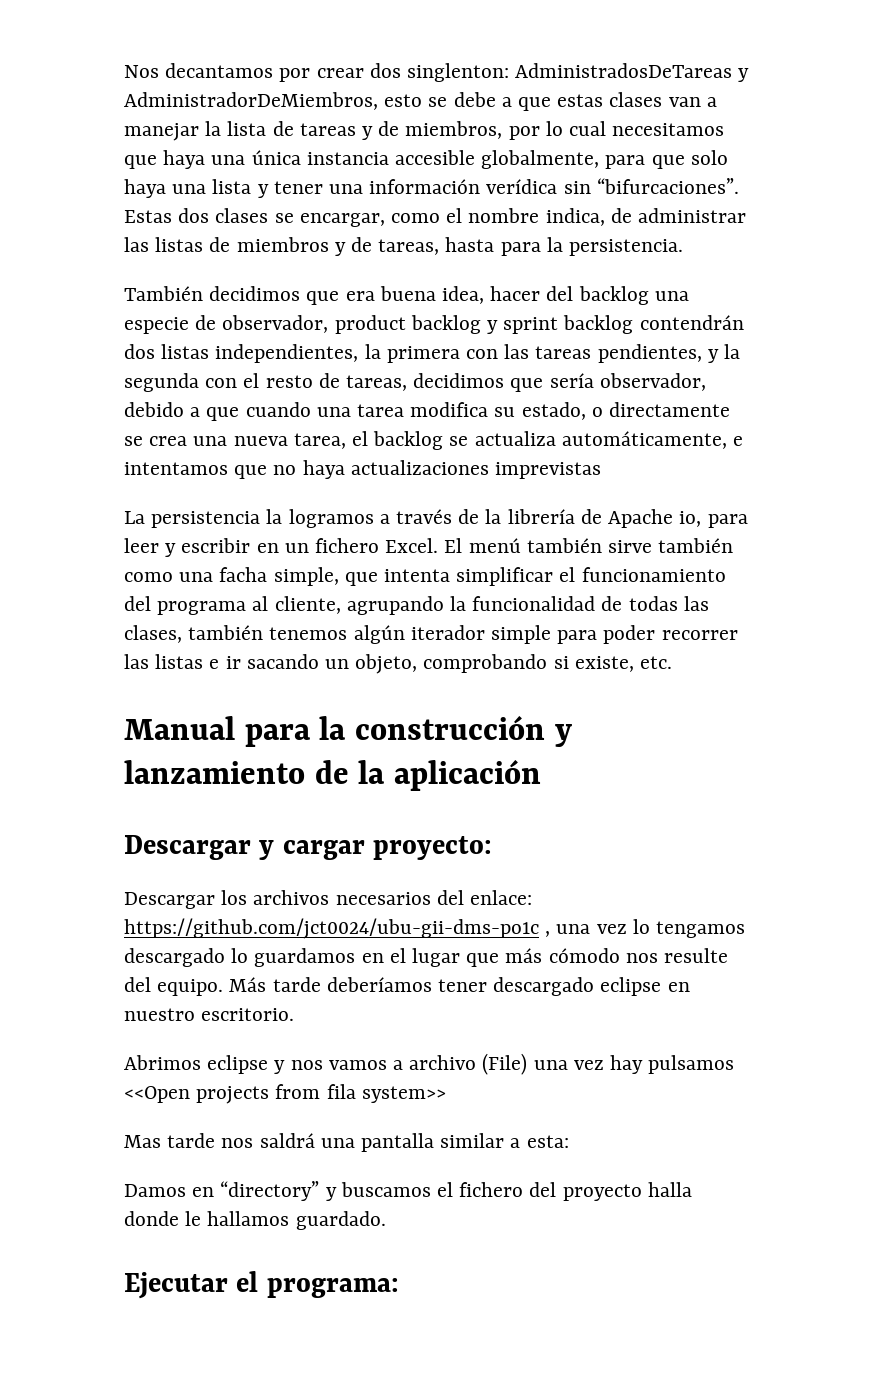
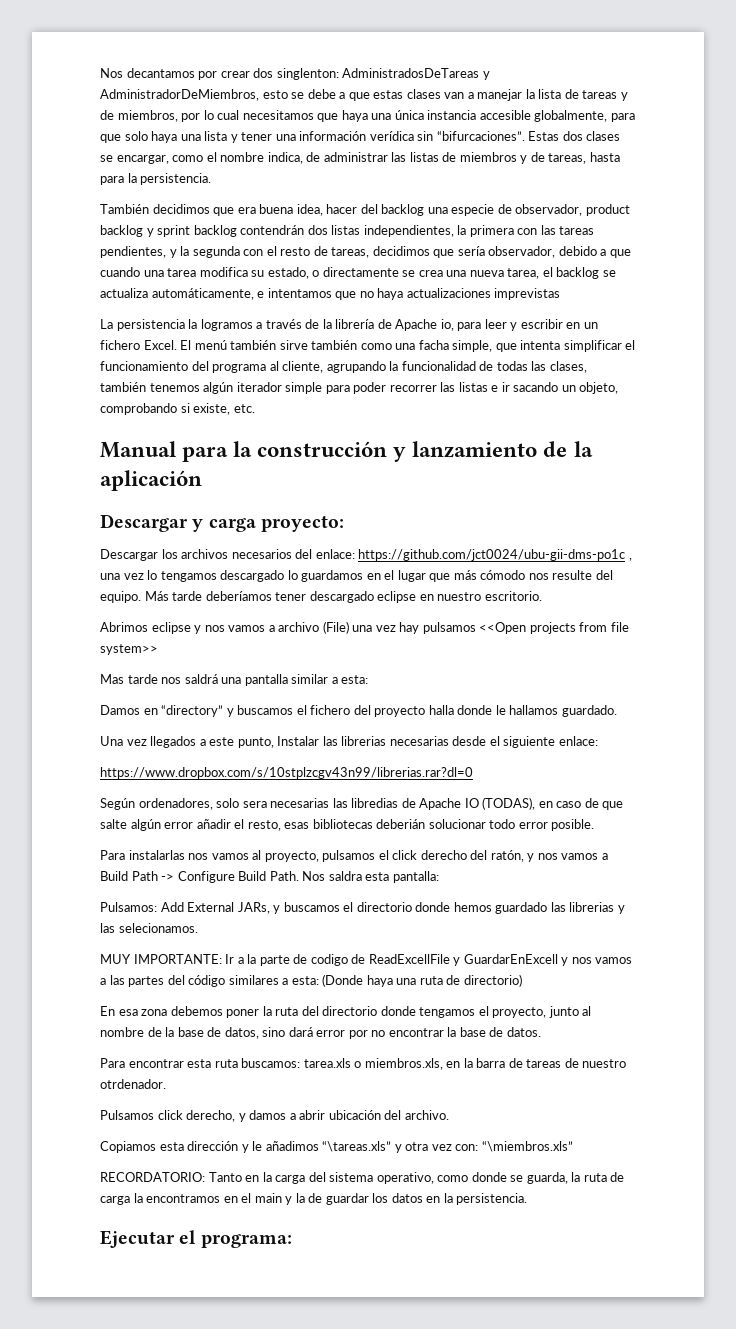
- Descargar y cargar proyecto:
+ Descargar y carga proyecto:
- Abrimos eclipse y nos vamos a archivo (File) una vez hay pulsamos <<Open projects from fila system>>
+ Abrimos eclipse y nos vamos a archivo (File) una vez hay pulsamos <<Open projects from file system>>
+ Una vez llegados a este punto, Instalar las librerias necesarias desde el siguiente enlace:
+ https://www.dropbox.com/s/10stplzcgv43n99/librerias.rar?dl=0
+ Según ordenadores, solo sera necesarias las libredias de Apache IO (TODAS), en caso de que salte algún error añadir el resto, esas bibliotecas deberián solucionar todo error posible.
+ Para instalarlas nos vamos al proyecto, pulsamos el click derecho del ratón, y nos vamos a Build Path -> Configure Build Path. Nos saldra esta pantalla:
+ Pulsamos: Add External JARs, y buscamos el directorio donde hemos guardado las librerias y las selecionamos.
+ MUY IMPORTANTE: Ir a la parte de codigo de ReadExcellFile y GuardarEnExcell y nos vamos a las partes del código similares a esta: (Donde haya una ruta de directorio)
+ En esa zona debemos poner la ruta del directorio donde tengamos el proyecto, junto al nombre de la base de datos, sino dará error por no encontrar la base de datos.
+ Para encontrar esta ruta buscamos: tarea.xls o miembros.xls, en la barra de tareas de nuestro otrdenador.
+ Pulsamos click derecho, y damos a abrir ubicación del archivo.
+ Copiamos esta dirección y le añadimos “\tareas.xls” y otra vez con: “\miembros.xls”
+ RECORDATORIO: Tanto en la carga del sistema operativo, como donde se guarda, la ruta de carga la encontramos en el main y la de guardar los datos en la persistencia.

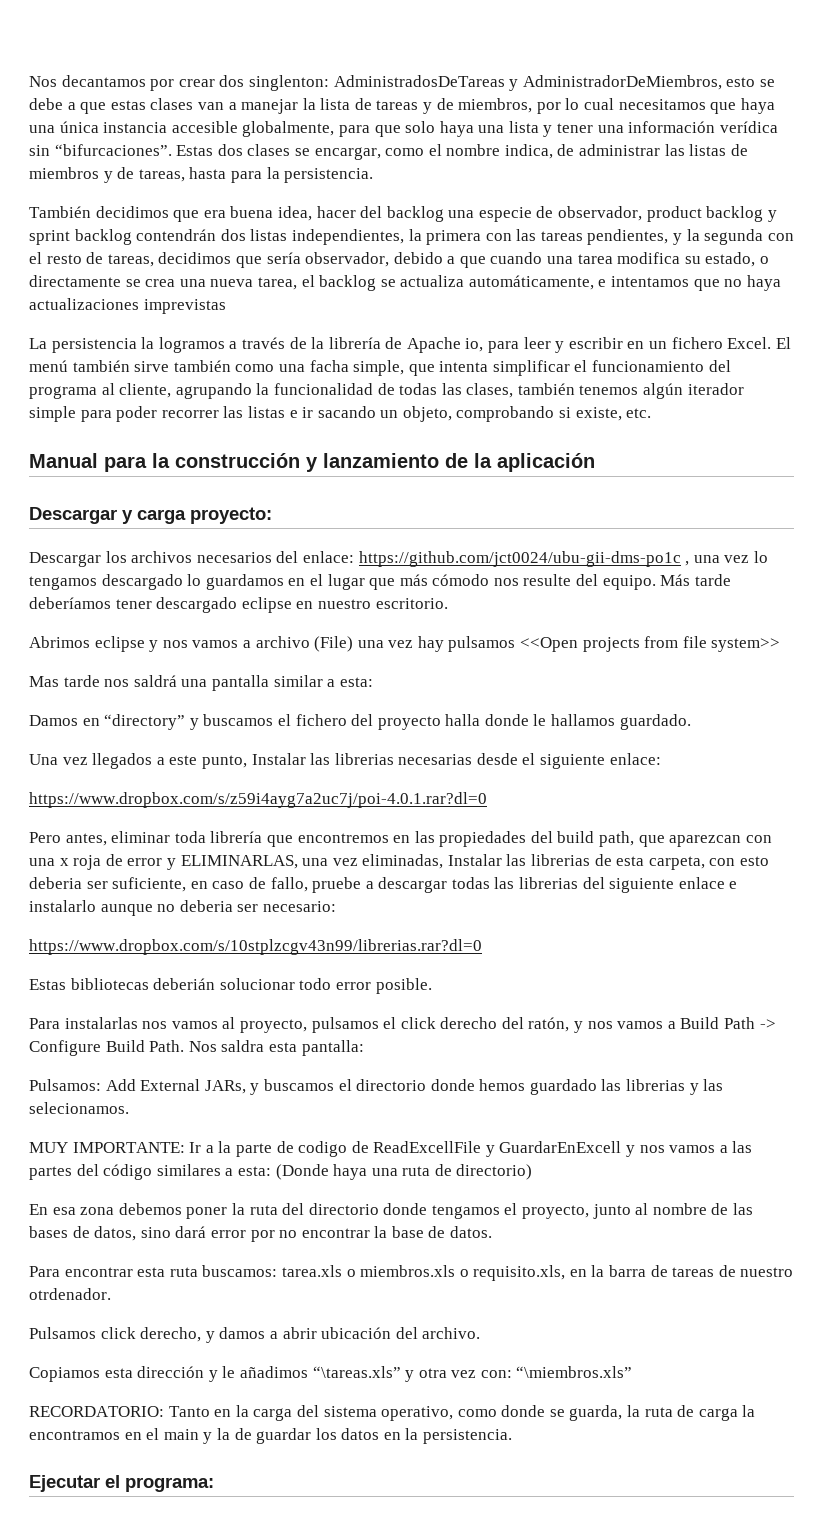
+ https://www.dropbox.com/s/z59i4ayg7a2uc7j/poi-4.0.1.rar?dl=0
+ Pero antes, eliminar toda librería que encontremos en las propiedades del build path, que aparezcan con una x roja de error y ELIMINARLAS, una vez eliminadas, Instalar las librerias de esta carpeta, con esto deberia ser suficiente, en caso de fallo, pruebe a descargar todas las librerias del siguiente enlace e instalarlo aunque no deberia ser necesario:
  https://www.dropbox.com/s/10stplzcgv43n99/librerias.rar?dl=0
- Según ordenadores, solo sera necesarias las libredias de Apache IO (TODAS), en caso de que salte algún error añadir el resto, esas bibliotecas deberián solucionar todo error posible.
+ Estas bibliotecas deberián solucionar todo error posible.
- En esa zona debemos poner la ruta del directorio donde tengamos el proyecto, junto al nombre de la base de datos, sino dará error por no encontrar la base de datos.
+ En esa zona debemos poner la ruta del directorio donde tengamos el proyecto, junto al nombre de las bases de datos, sino dará error por no encontrar la base de datos.
- Para encontrar esta ruta buscamos: tarea.xls o miembros.xls, en la barra de tareas de nuestro otrdenador.
+ Para encontrar esta ruta buscamos: tarea.xls o miembros.xls o requisito.xls, en la barra de tareas de nuestro otrdenador.

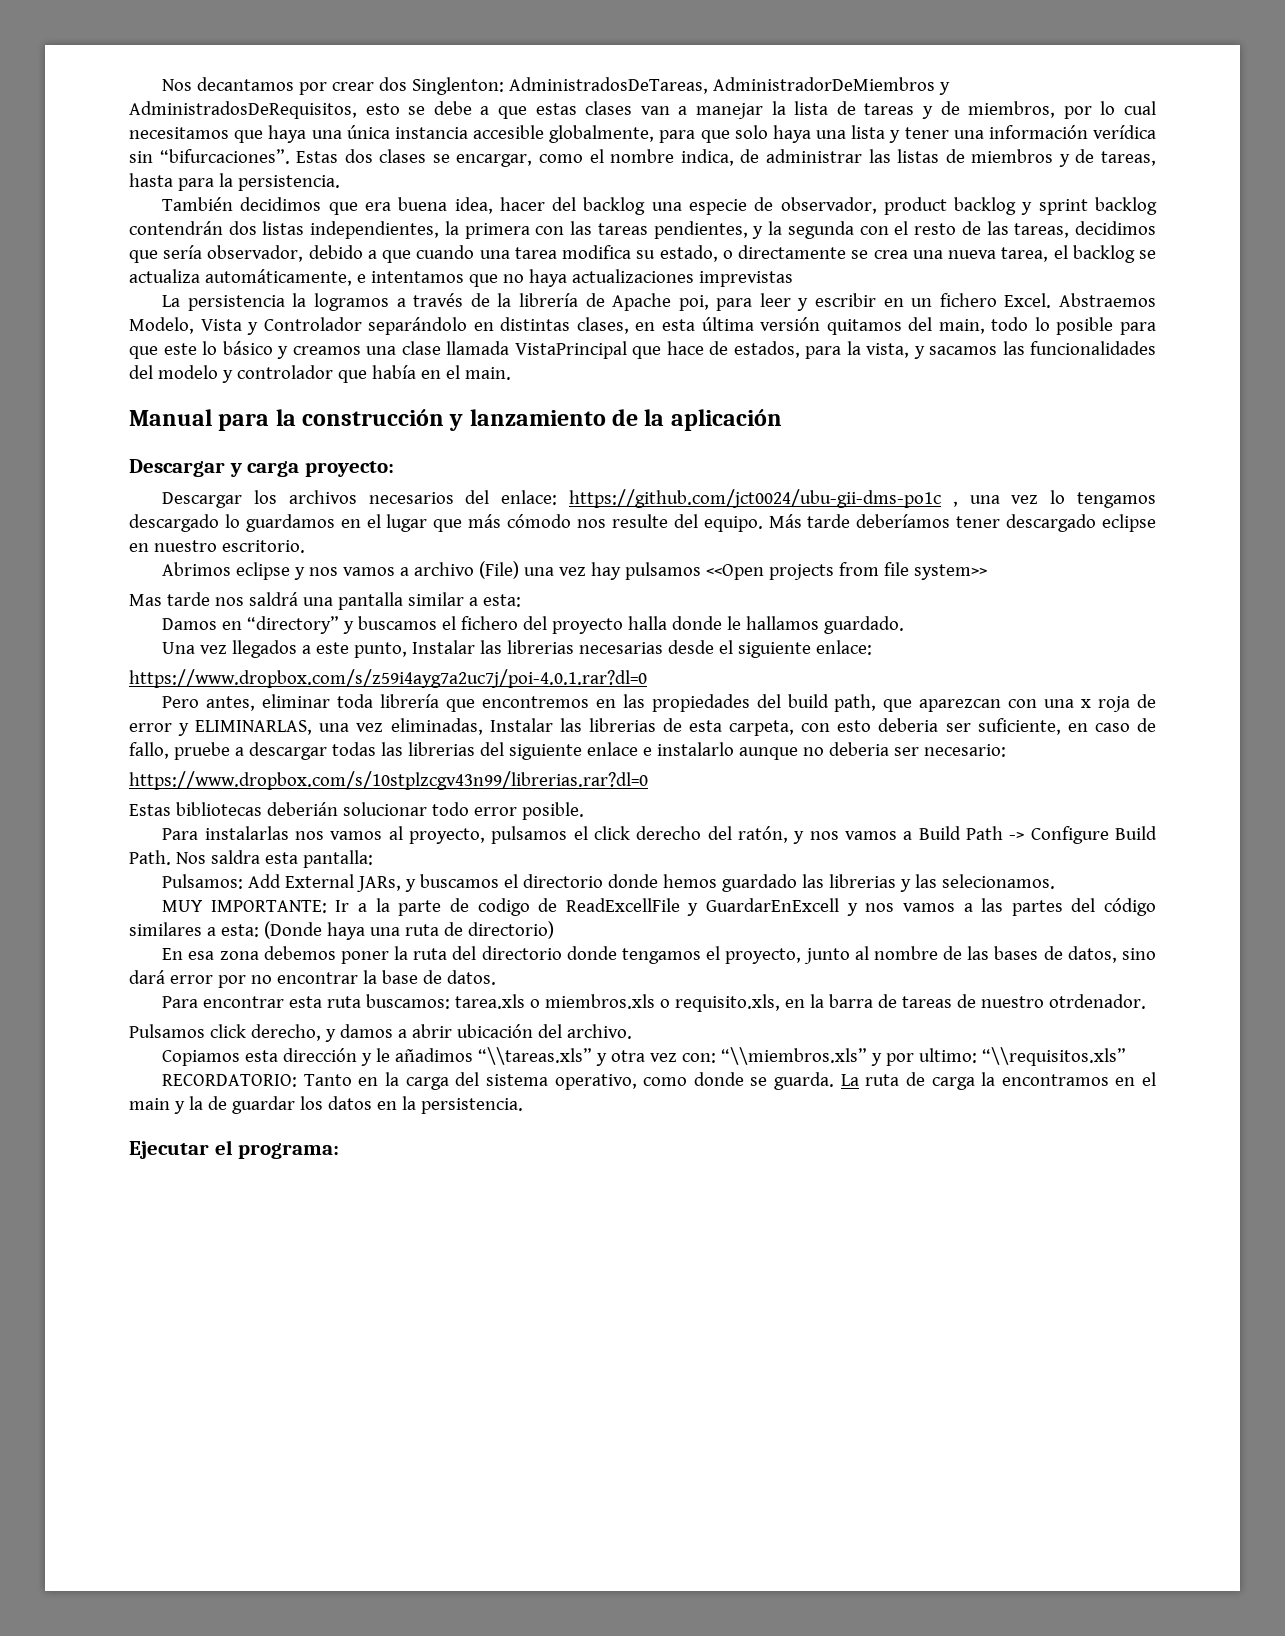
- Nos decantamos por crear dos singlenton: AdministradosDeTareas y AdministradorDeMiembros, esto se debe a que estas clases van a manejar la lista de tareas y de miembros, por lo cual necesitamos que haya una única instancia accesible globalmente, para que solo haya una lista y tener una información verídica sin “bifurcaciones”.
+ Nos decantamos por crear dos Singlenton: AdministradosDeTareas, AdministradorDeMiembros y AdministradosDeRequisitos, esto se debe a que estas clases van a manejar la lista de tareas y de miembros, por lo cual necesitamos que haya una única instancia accesible globalmente, para que solo haya una lista y tener una información verídica sin “bifurcaciones”.
- También decidimos que era buena idea, hacer del backlog una especie de observador, product backlog y sprint backlog contendrán dos listas independientes, la primera con las tareas pendientes, y la segunda con el resto de tareas, decidimos que sería observador, debido a que cuando una tarea modifica su estado, o directamente se crea una nueva tarea, el backlog se actualiza automáticamente, e intentamos que no haya actualizaciones imprevistas
+ También decidimos que era buena idea, hacer del backlog una especie de observador, product backlog y sprint backlog contendrán dos listas independientes, la primera con las tareas pendientes, y la segunda con el resto de las tareas, decidimos que sería observador, debido a que cuando una tarea modifica su estado, o directamente se crea una nueva tarea, el backlog se actualiza automáticamente, e intentamos que no haya actualizaciones imprevistas
- La persistencia la logramos a través de la librería de Apache io, para leer y escribir en un fichero Excel.
+ La persistencia la logramos a través de la librería de Apache poi, para leer y escribir en un fichero Excel.
- El menú también sirve también como una facha simple, que intenta simplificar el funcionamiento del programa al cliente, agrupando la funcionalidad de todas las clases, también tenemos algún iterador simple para poder recorrer las listas e ir sacando un objeto, comprobando si existe, etc.
+ Abstraemos Modelo, Vista y Controlador separándolo en distintas clases, en esta última versión quitamos del main, todo lo posible para que este lo básico y creamos una clase llamada VistaPrincipal que hace de estados, para la vista, y sacamos las funcionalidades del modelo y controlador que había en el main.
- Copiamos esta dirección y le añadimos “\tareas.xls” y otra vez con: “\miembros.xls”
+ Copiamos esta dirección y le añadimos “\\tareas.xls” y otra vez con: “\\miembros.xls” y por ultimo: “\\requisitos.xls”
- RECORDATORIO: Tanto en la carga del sistema operativo, como donde se guarda, la ruta de carga la encontramos en el main y la de guardar los datos en la persistencia.
+ RECORDATORIO: Tanto en la carga del sistema operativo, como donde se guarda. La ruta de carga la encontramos en el main y la de guardar los datos en la persistencia.

